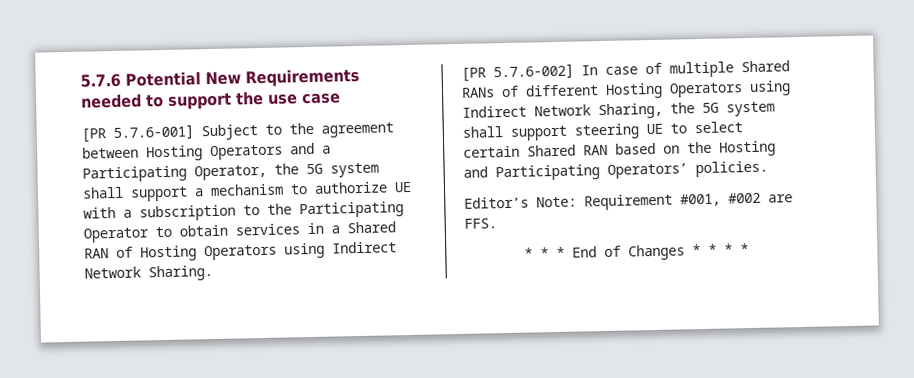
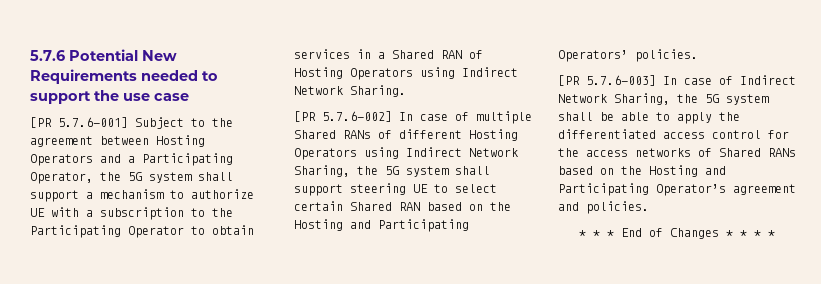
- Editor’s Note: Requirement #001, #002 are FFS.
+ [PR 5.7.6-003] In case of Indirect Network Sharing, the 5G system shall be able to apply the differentiated access control for the access networks of Shared RANs based on the Hosting and Participating Operator’s agreement and policies.

